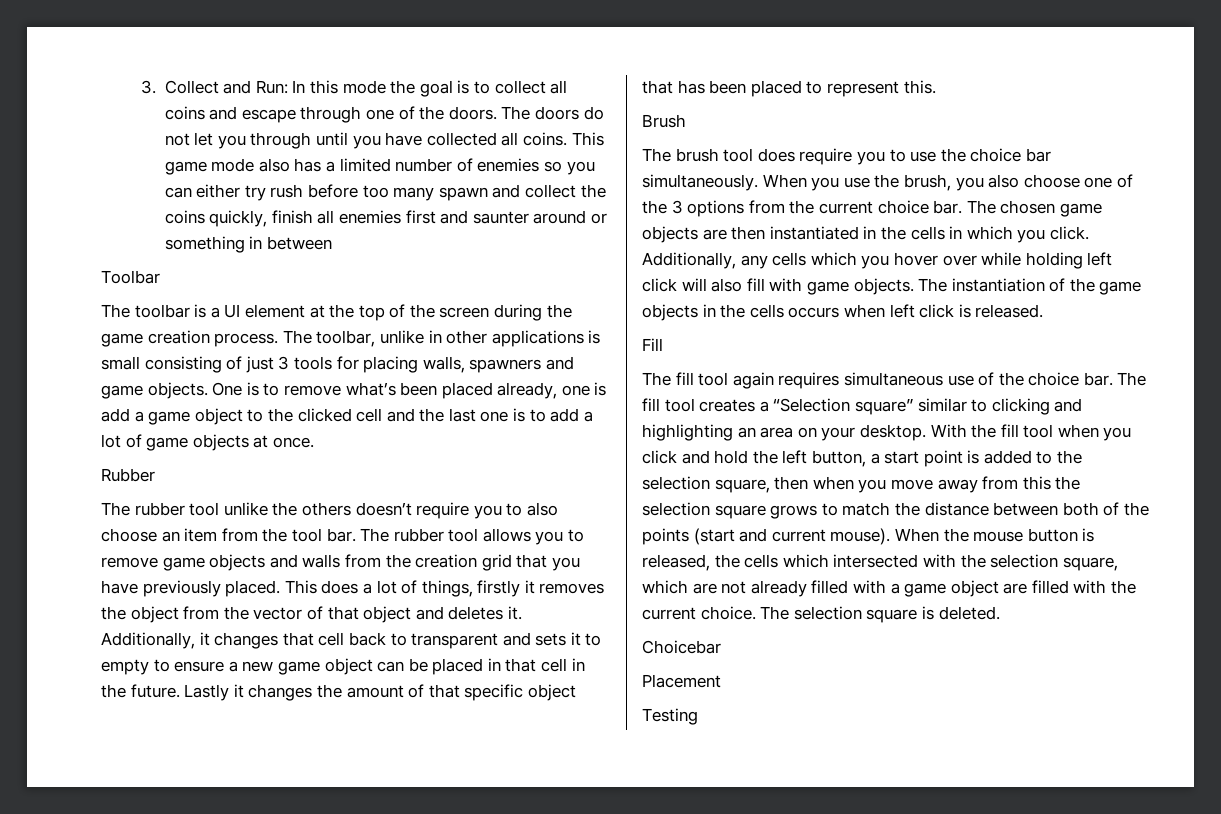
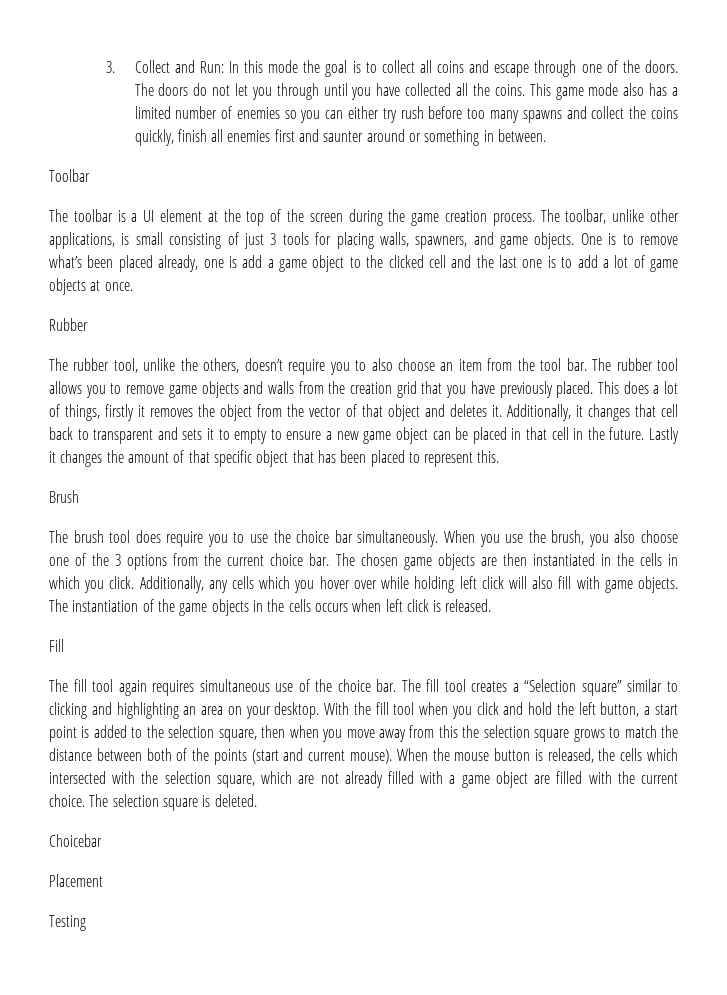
- The doors do not let you through until you have collected all coins.
+ The doors do not let you through until you have collected all the coins.
- This game mode also has a limited number of enemies so you can either try rush before too many spawn and collect the coins quickly, finish all enemies first and saunter around or something in between
+ This game mode also has a limited number of enemies so you can either try rush before too many spawns and collect the coins quickly, finish all enemies first and saunter around or something in between.
- The toolbar, unlike in other applications is small consisting of just 3 tools for placing walls, spawners and game objects.
+ The toolbar, unlike other applications, is small consisting of just 3 tools for placing walls, spawners, and game objects.
- The rubber tool unlike the others doesn’t require you to also choose an item from the tool bar.
+ The rubber tool, unlike the others, doesn’t require you to also choose an item from the tool bar.

